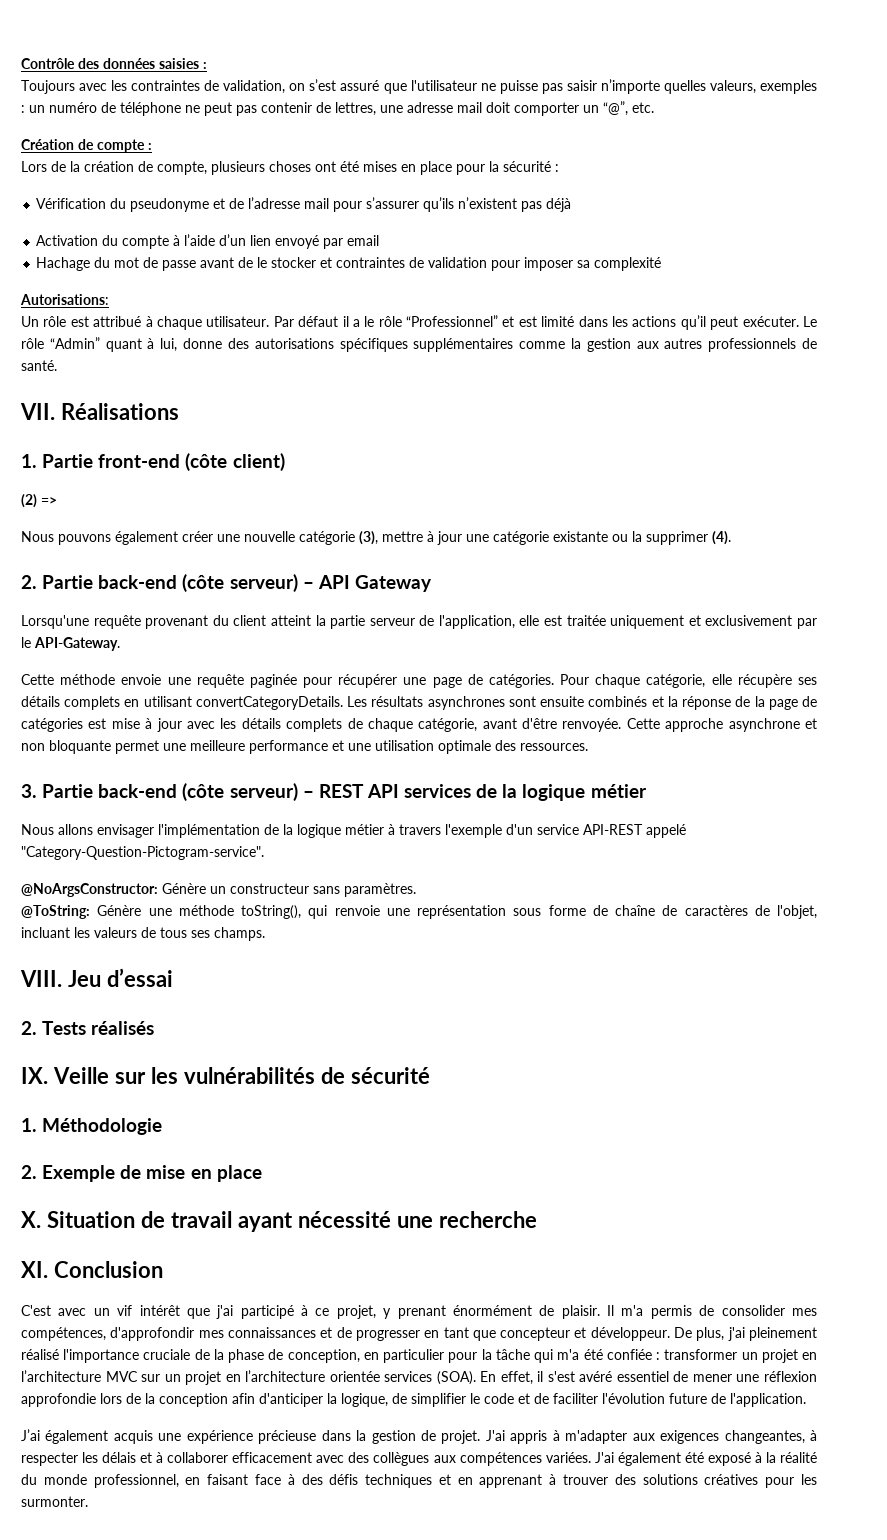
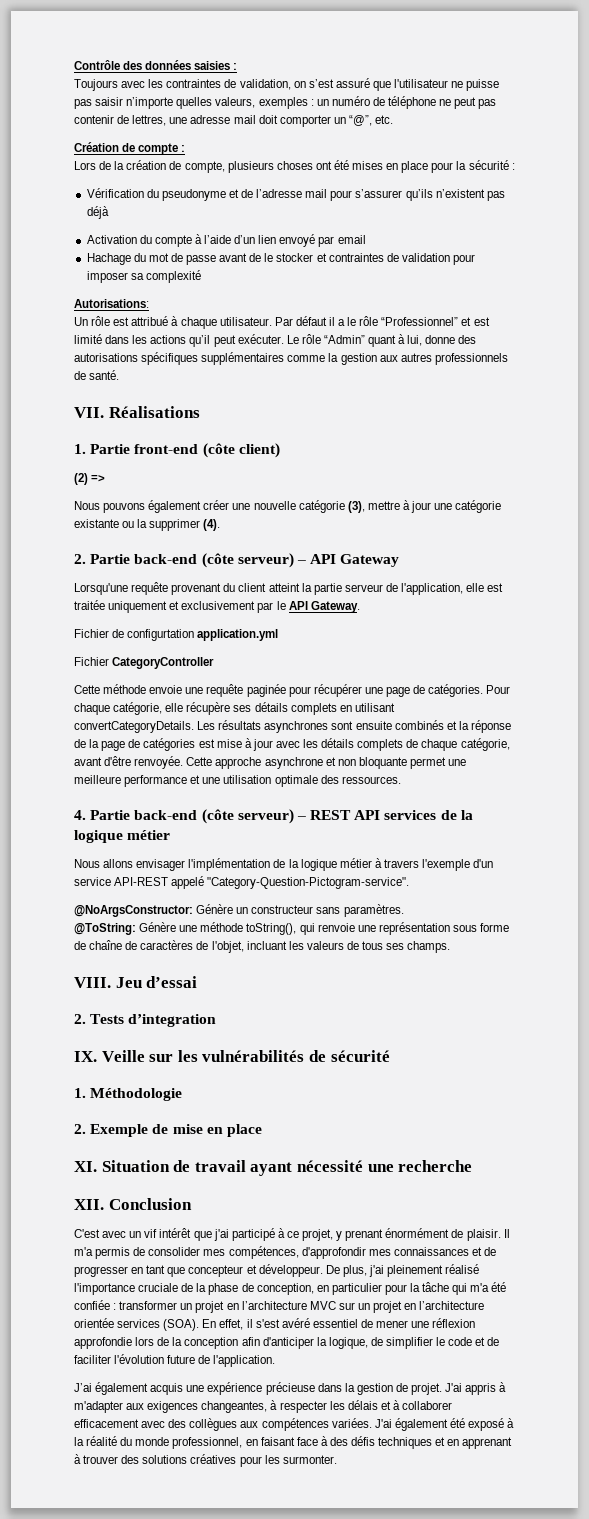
- Lorsqu'une requête provenant du client atteint la partie serveur de l'application, elle est traitée uniquement et exclusivement par le API-Gateway.
+ Lorsqu'une requête provenant du client atteint la partie serveur de l'application, elle est traitée uniquement et exclusivement par le API Gateway.
+ Fichier de configurtation application.yml
+ Fichier CategoryController
- 3. Partie back-end (côte serveur) – REST API services de la logique métier
+ 4. Partie back-end (côte serveur) – REST API services de la logique métier
- 2. Tests réalisés
+ 2. Tests d’integration
- X. Situation de travail ayant nécessité une recherche
+ XI. Situation de travail ayant nécessité une recherche
- XI. Conclusion
+ XII. Conclusion

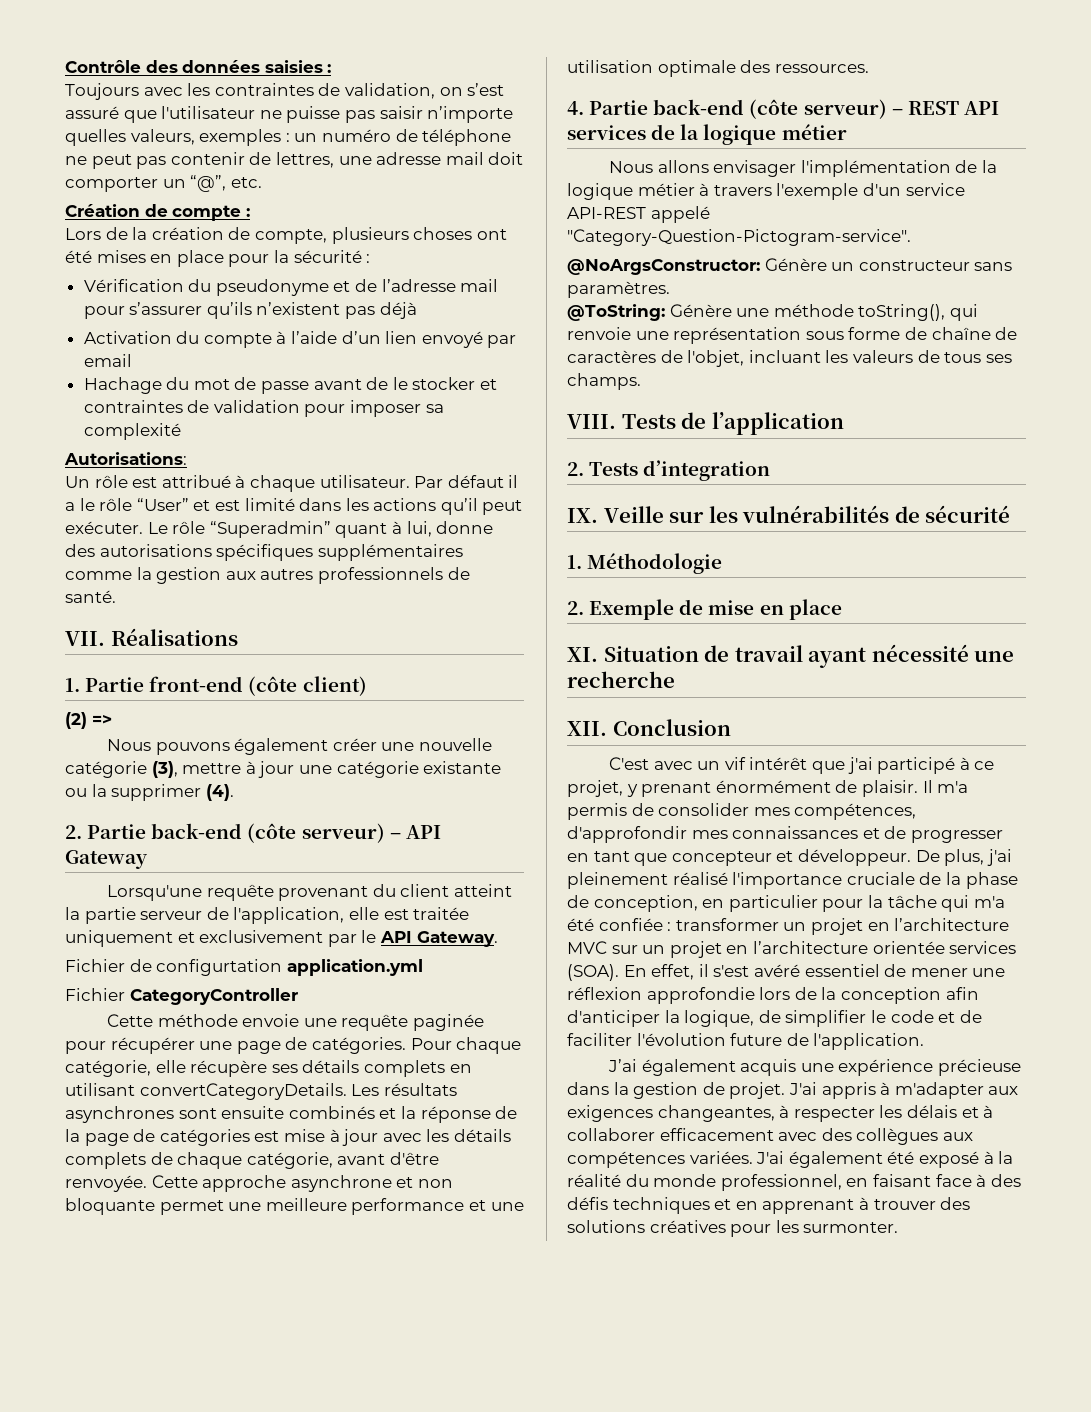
- Par défaut il a le rôle “Professionnel” et est limité dans les actions qu’il peut exécuter.
+ Par défaut il a le rôle “User” et est limité dans les actions qu’il peut exécuter.
- Le rôle “Admin” quant à lui, donne des autorisations spécifiques supplémentaires comme la gestion aux autres professionnels de santé.
+ Le rôle “Superadmin” quant à lui, donne des autorisations spécifiques supplémentaires comme la gestion aux autres professionnels de santé.
- Jeu d’essai
+ Tests de l’application

